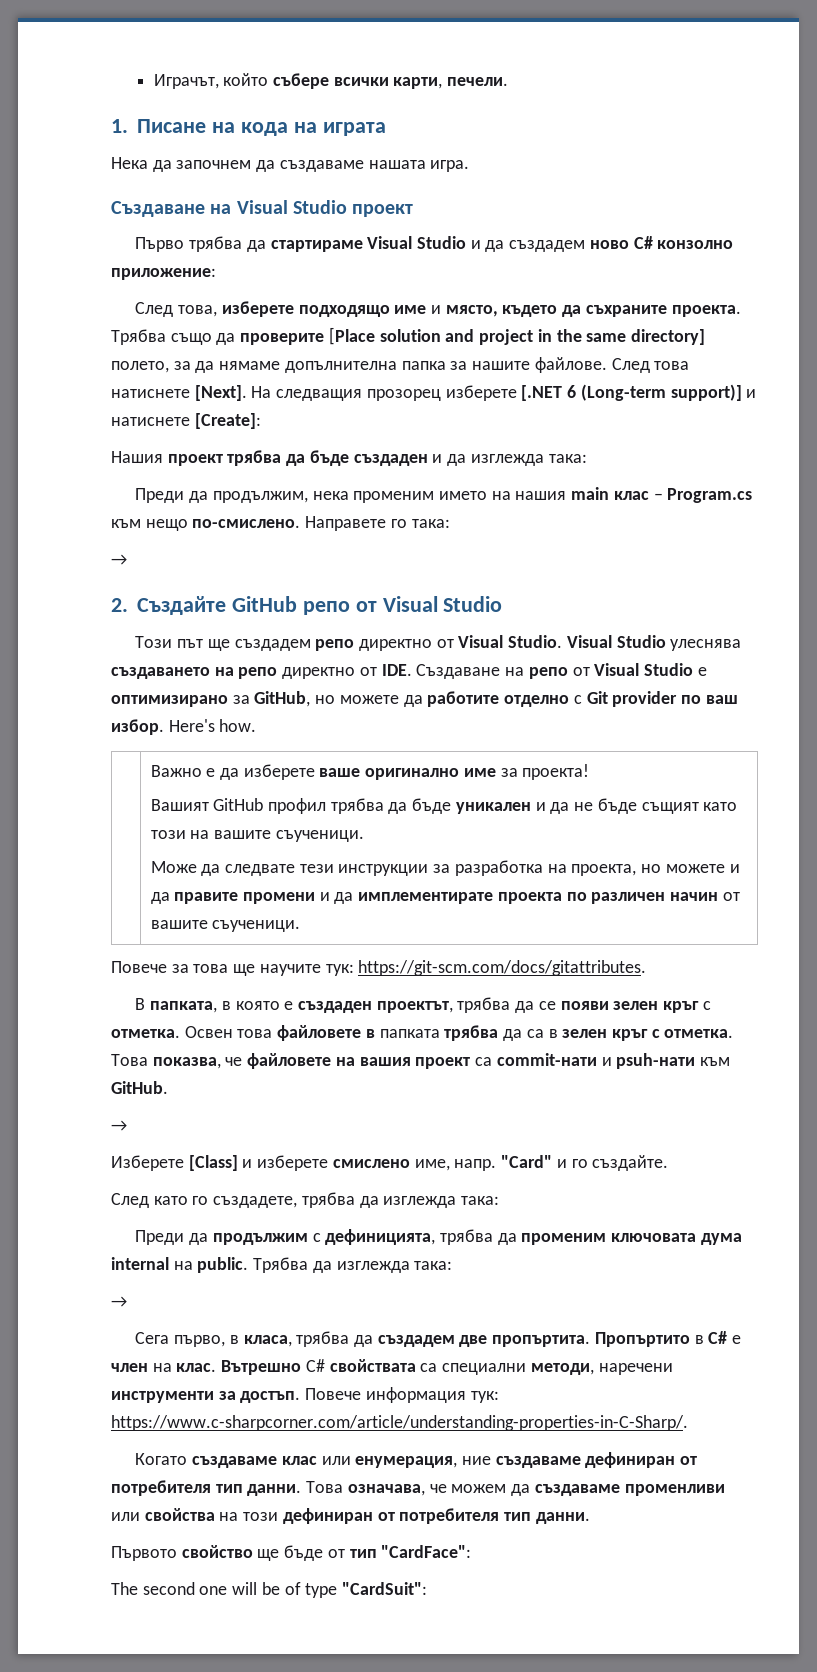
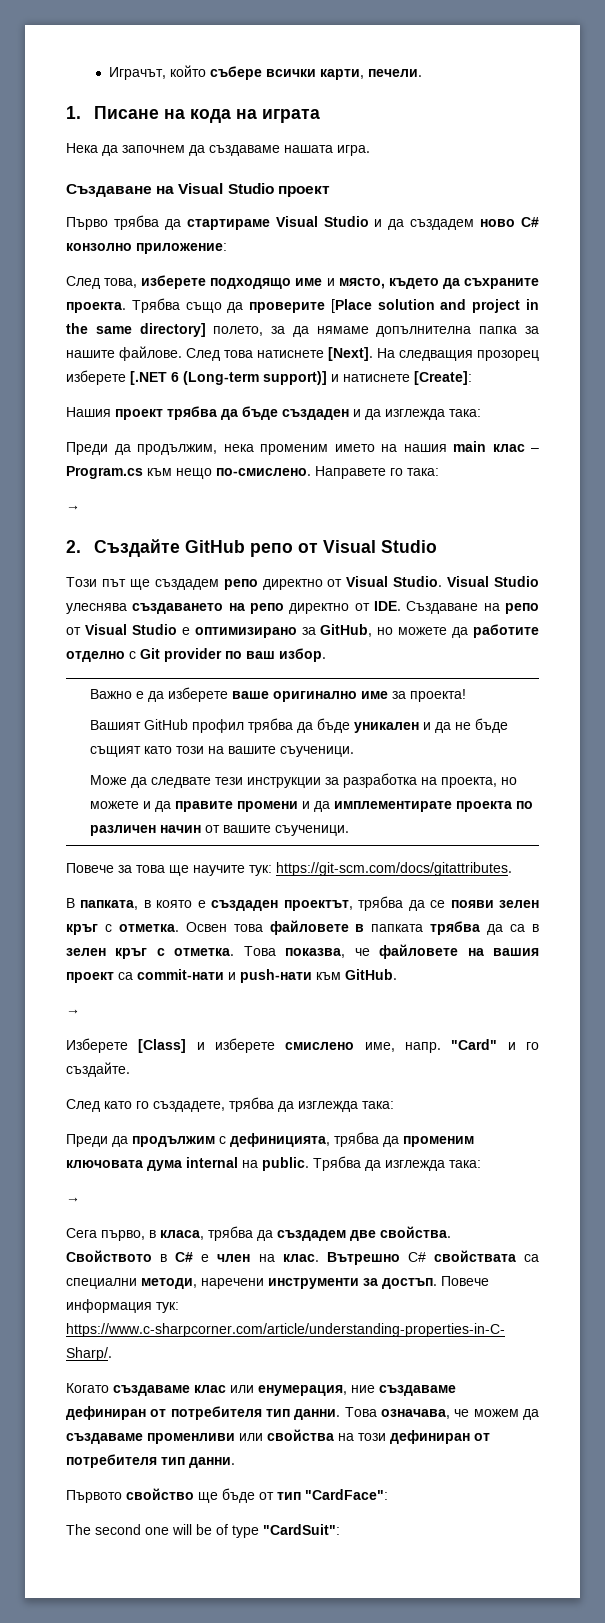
- Here's how.
- Това показва, че файловете на вашия проект са commit-нати и psuh-нати към GitHub.
+ Това показва, че файловете на вашия проект са commit-нати и push-нати към GitHub.
- Сега първо, в класа, трябва да създадем две пропъртита. Пропъртито в C# е член на клас.
+ Сега първо, в класа, трябва да създадем две свойства. Свойството в C# е член на клас.

